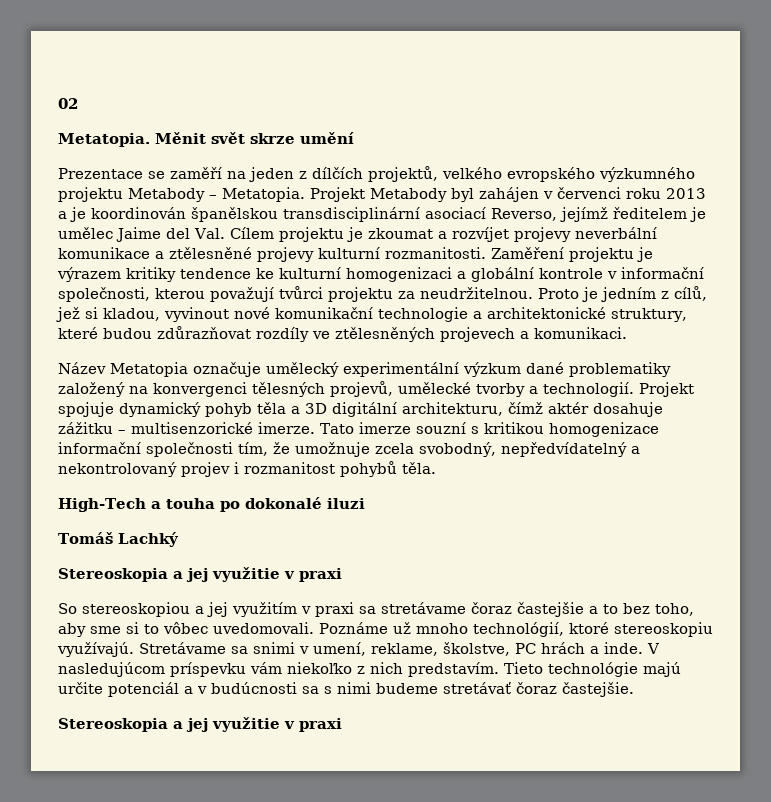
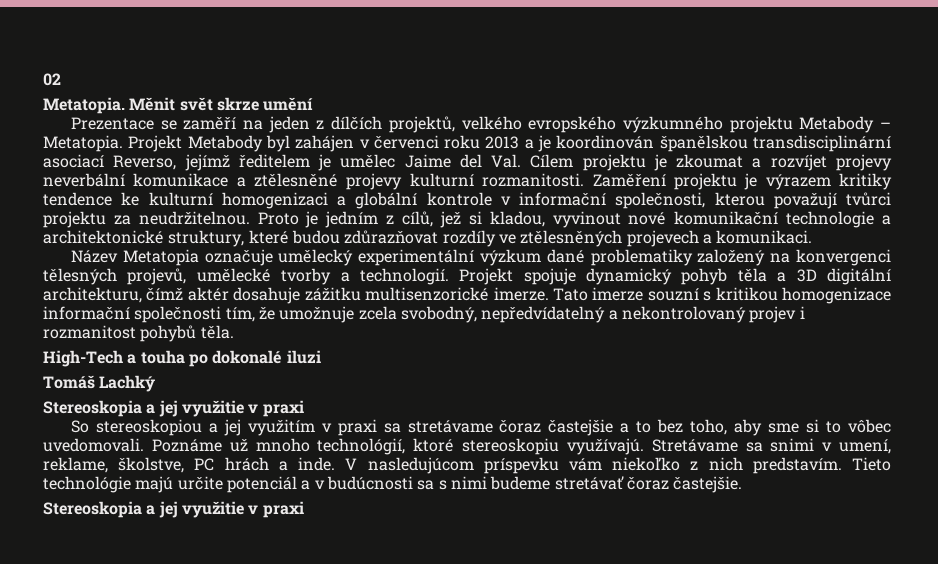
- Projekt spojuje dynamický pohyb těla a 3D digitální architekturu, čímž aktér dosahuje zážitku – multisenzorické imerze.
+ Projekt spojuje dynamický pohyb těla a 3D digitální architekturu, čímž aktér dosahuje zážitku multisenzorické imerze.

